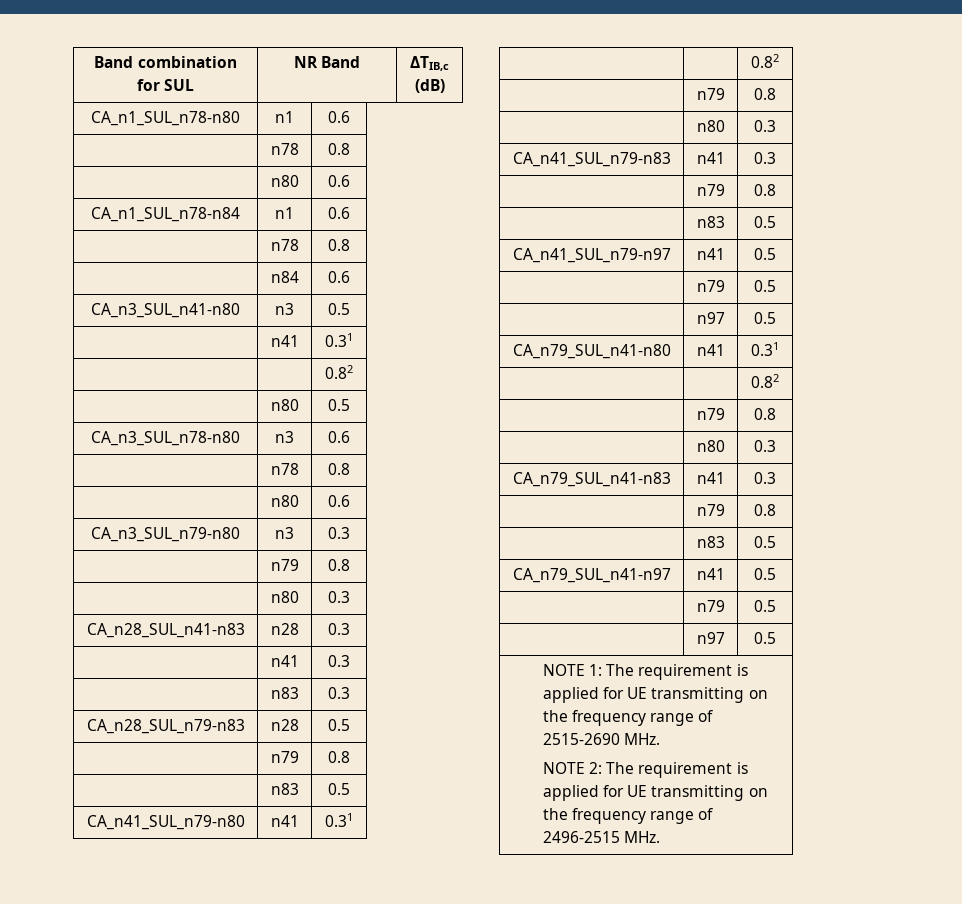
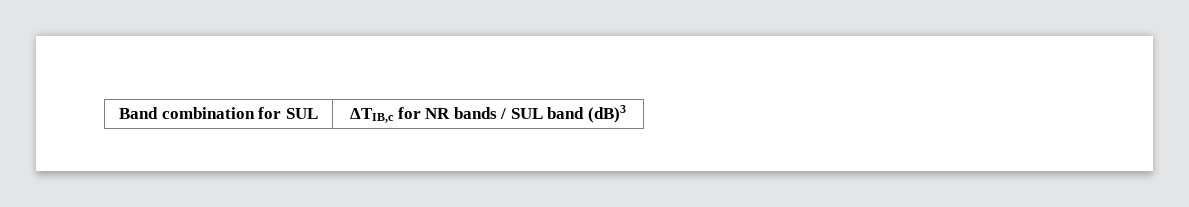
- Band combination for SUL | NR Band | ΔTIB,c (dB)
- CA_n1_SUL_n78-n80 | n1 | 0.6
- | n78 | 0.8
- | n80 | 0.6
- CA_n1_SUL_n78-n84 | n1 | 0.6
- | n78 | 0.8
- | n84 | 0.6
- CA_n3_SUL_n41-n80 | n3 | 0.5
- | n41 | 0.31
- | | 0.82
- | n80 | 0.5
- CA_n3_SUL_n78-n80 | n3 | 0.6
- | n78 | 0.8
- | n80 | 0.6
- CA_n3_SUL_n79-n80 | n3 | 0.3
- | n79 | 0.8
- | n80 | 0.3
- CA_n28_SUL_n41-n83 | n28 | 0.3
- | n41 | 0.3
- | n83 | 0.3
- CA_n28_SUL_n79-n83 | n28 | 0.5
- | n79 | 0.8
- | n83 | 0.5
- CA_n41_SUL_n79-n80 | n41 | 0.31
- | | 0.82
- | n79 | 0.8
- | n80 | 0.3
- CA_n41_SUL_n79-n83 | n41 | 0.3
- | n79 | 0.8
- | n83 | 0.5
- CA_n41_SUL_n79-n97 | n41 | 0.5
- | n79 | 0.5
- | n97 | 0.5
- CA_n79_SUL_n41-n80 | n41 | 0.31
- | | 0.82
- | n79 | 0.8
- | n80 | 0.3
- CA_n79_SUL_n41-n83 | n41 | 0.3
- | n79 | 0.8
- | n83 | 0.5
- CA_n79_SUL_n41-n97 | n41 | 0.5
- | n79 | 0.5
- | n97 | 0.5
- NOTE 1: The requirement is applied for UE transmitting on the frequency range of 2515-2690 MHz.
- NOTE 2: The requirement is applied for UE transmitting on the frequency range of 2496-2515 MHz.
+ Band combination for SUL | ΔTIB,c for NR bands / SUL band (dB)3

